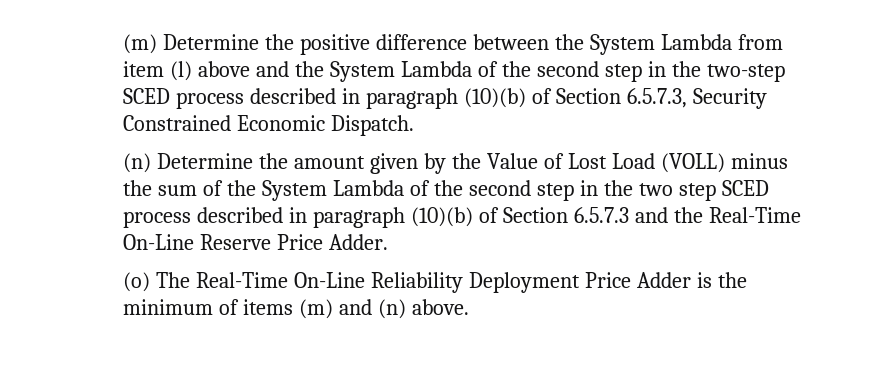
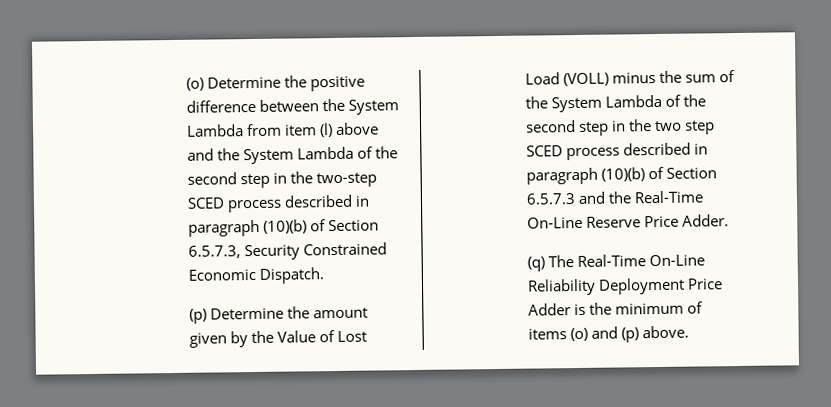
- (m) Determine the positive difference between the System Lambda from item (l) above and the System Lambda of the second step in the two-step SCED process described in paragraph (10)(b) of Section 6.5.7.3, Security Constrained Economic Dispatch.
+ (o) Determine the positive difference between the System Lambda from item (l) above and the System Lambda of the second step in the two-step SCED process described in paragraph (10)(b) of Section 6.5.7.3, Security Constrained Economic Dispatch.
- (n) Determine the amount given by the Value of Lost Load (VOLL) minus the sum of the System Lambda of the second step in the two step SCED process described in paragraph (10)(b) of Section 6.5.7.3 and the Real-Time On-Line Reserve Price Adder.
+ (p) Determine the amount given by the Value of Lost Load (VOLL) minus the sum of the System Lambda of the second step in the two step SCED process described in paragraph (10)(b) of Section 6.5.7.3 and the Real-Time On-Line Reserve Price Adder.
- (o) The Real-Time On-Line Reliability Deployment Price Adder is the minimum of items (m) and (n) above.
+ (q) The Real-Time On-Line Reliability Deployment Price Adder is the minimum of items (o) and (p) above.

